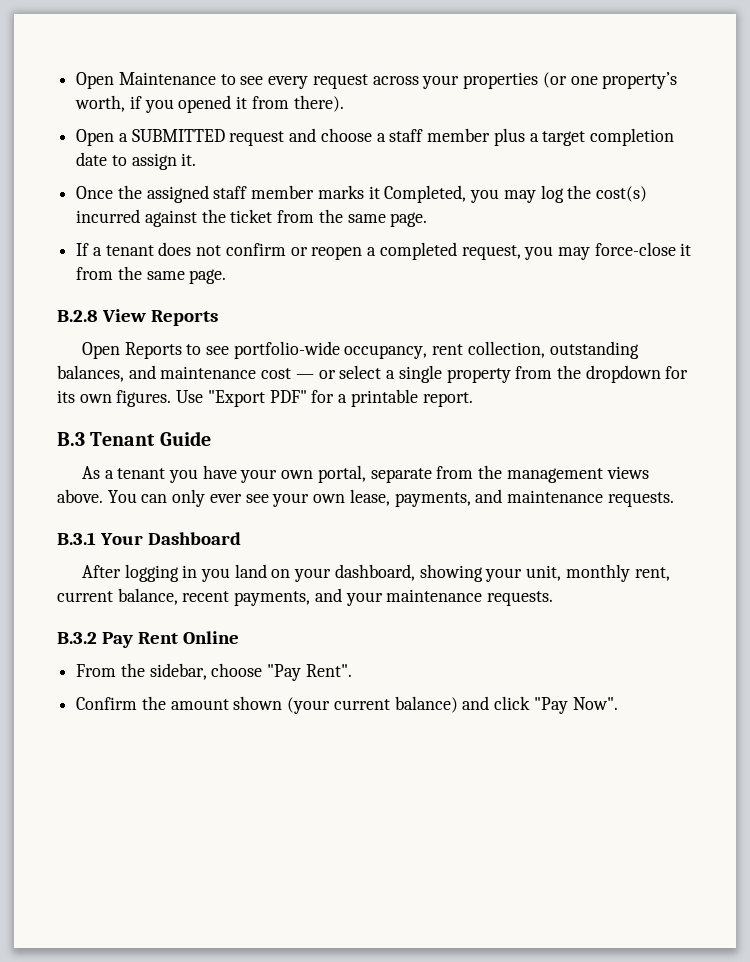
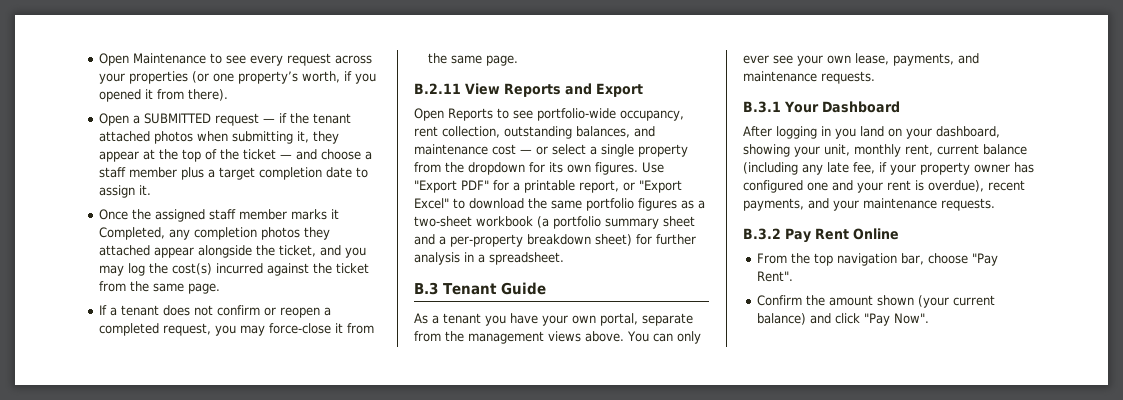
- Open a SUBMITTED request and choose a staff member plus a target completion date to assign it.
+ Open a SUBMITTED request — if the tenant attached photos when submitting it, they appear at the top of the ticket — and choose a staff member plus a target completion date to assign it.
- Once the assigned staff member marks it Completed, you may log the cost(s) incurred against the ticket from the same page.
+ Once the assigned staff member marks it Completed, any completion photos they attached appear alongside the ticket, and you may log the cost(s) incurred against the ticket from the same page.
- B.2.8 View Reports
+ B.2.11 View Reports and Export
- Use "Export PDF" for a printable report.
+ Use "Export PDF" for a printable report, or "Export Excel" to download the same portfolio figures as a two-sheet workbook (a portfolio summary sheet and a per-property breakdown sheet) for further analysis in a spreadsheet.
- After logging in you land on your dashboard, showing your unit, monthly rent, current balance, recent payments, and your maintenance requests.
+ After logging in you land on your dashboard, showing your unit, monthly rent, current balance (including any late fee, if your property owner has configured one and your rent is overdue), recent payments, and your maintenance requests.
- From the sidebar, choose "Pay Rent".
+ From the top navigation bar, choose "Pay Rent".

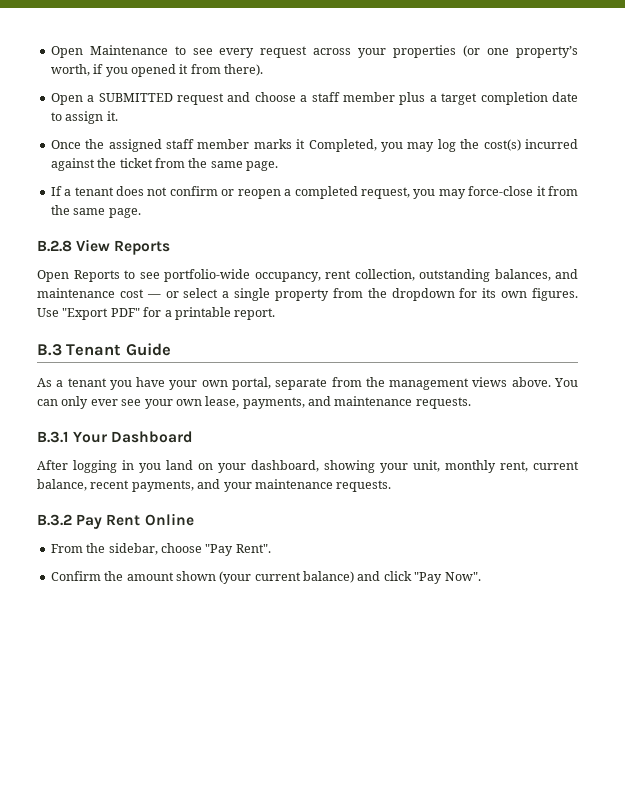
- Open a SUBMITTED request — if the tenant attached photos when submitting it, they appear at the top of the ticket — and choose a staff member plus a target completion date to assign it.
+ Open a SUBMITTED request and choose a staff member plus a target completion date to assign it.
- Once the assigned staff member marks it Completed, any completion photos they attached appear alongside the ticket, and you may log the cost(s) incurred against the ticket from the same page.
+ Once the assigned staff member marks it Completed, you may log the cost(s) incurred against the ticket from the same page.
- B.2.11 View Reports and Export
+ B.2.8 View Reports
- Use "Export PDF" for a printable report, or "Export Excel" to download the same portfolio figures as a two-sheet workbook (a portfolio summary sheet and a per-property breakdown sheet) for further analysis in a spreadsheet.
+ Use "Export PDF" for a printable report.
- After logging in you land on your dashboard, showing your unit, monthly rent, current balance (including any late fee, if your property owner has configured one and your rent is overdue), recent payments, and your maintenance requests.
+ After logging in you land on your dashboard, showing your unit, monthly rent, current balance, recent payments, and your maintenance requests.
- From the top navigation bar, choose "Pay Rent".
+ From the sidebar, choose "Pay Rent".

